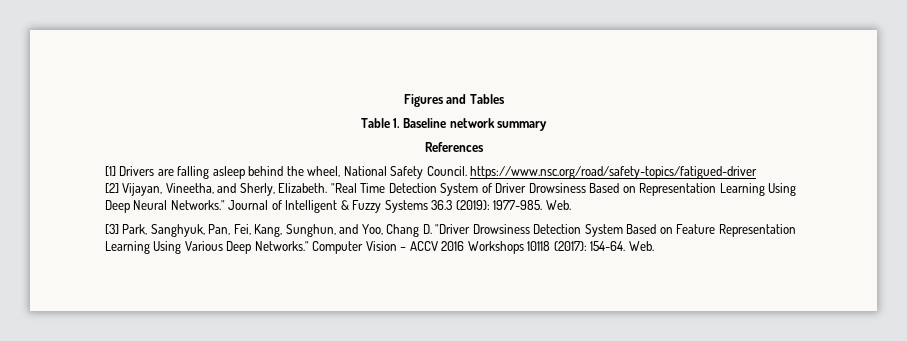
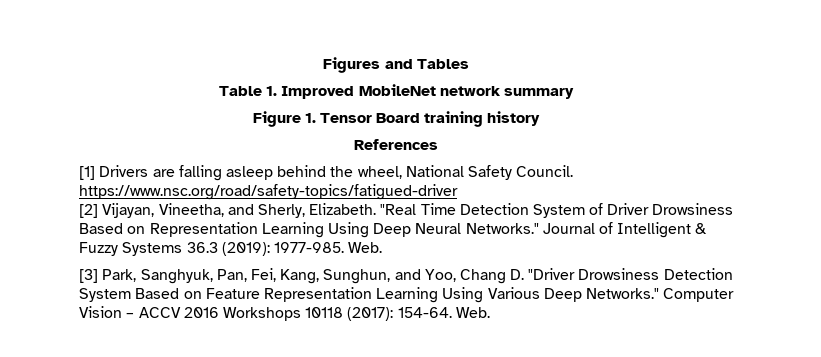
- Table 1. Baseline network summary
+ Table 1. Improved MobileNet network summary
+ Figure 1. Tensor Board training history

